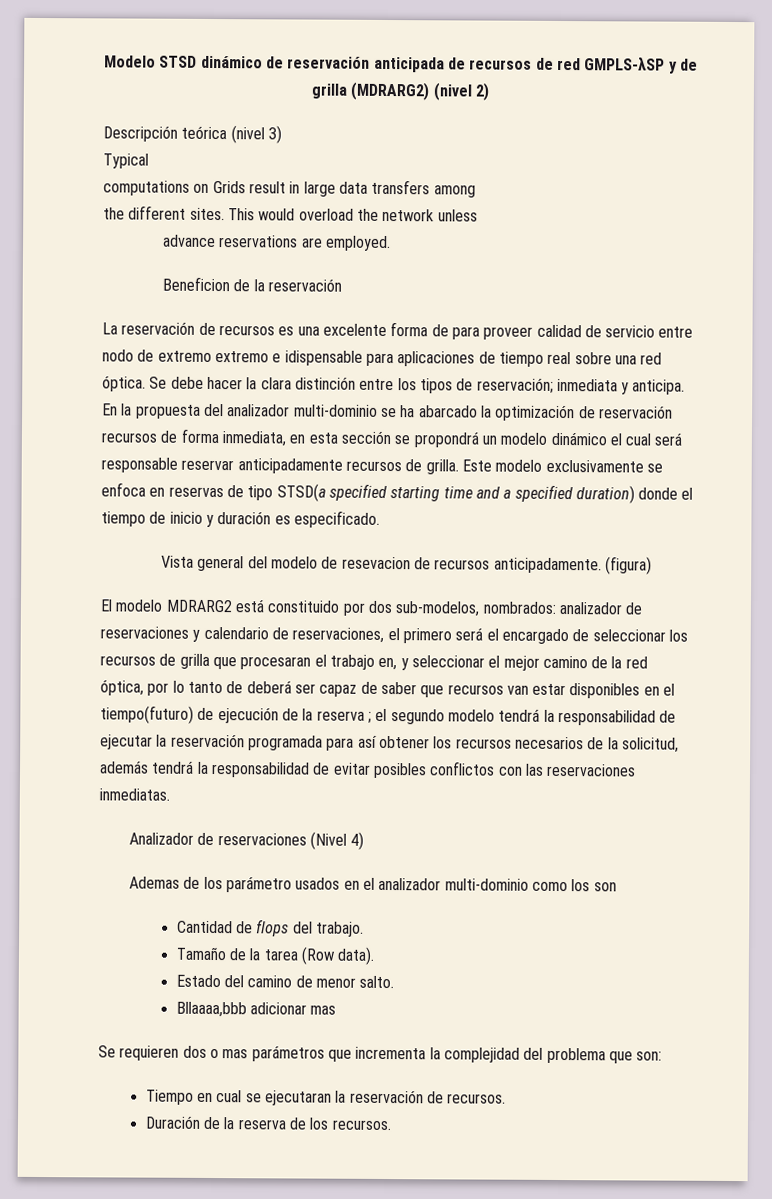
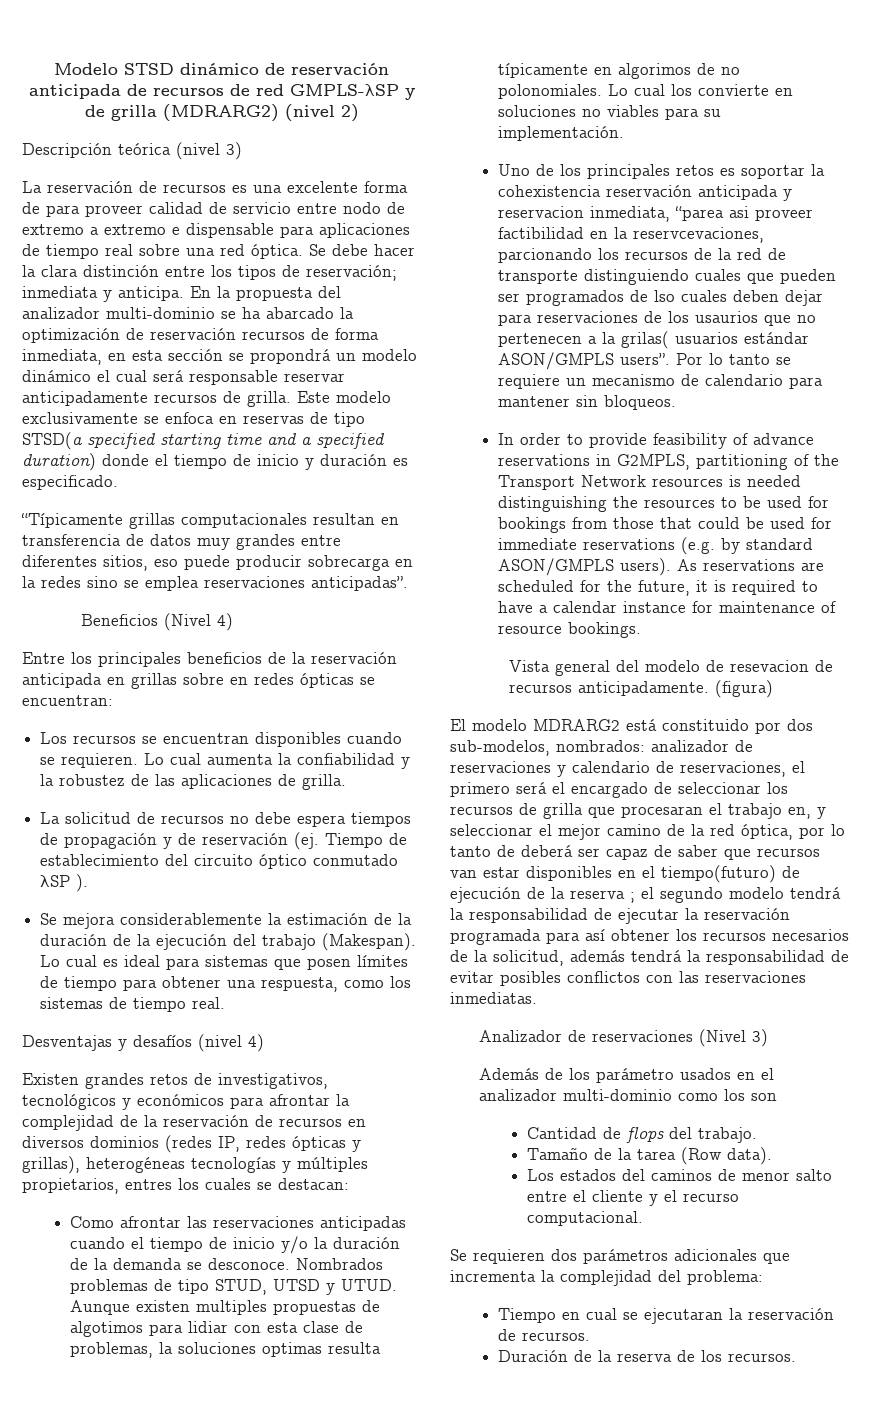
- Typical
- computations on Grids result in large data transfers among
- the different sites. This would overload the network unless
- advance reservations are employed.
- Beneficion de la reservación
- La reservación de recursos es una excelente forma de para proveer calidad de servicio entre nodo de extremo extremo e idispensable para aplicaciones de tiempo real sobre una red óptica.
+ La reservación de recursos es una excelente forma de para proveer calidad de servicio entre nodo de extremo a extremo e dispensable para aplicaciones de tiempo real sobre una red óptica.
+ “Típicamente grillas computacionales resultan en transferencia de datos muy grandes entre diferentes sitios, eso puede producir sobrecarga en la redes sino se emplea reservaciones anticipadas”.
+ Beneficios (Nivel 4)
+ Entre los principales beneficios de la reservación anticipada en grillas sobre en redes ópticas se encuentran:
+ Los recursos se encuentran disponibles cuando se requieren. Lo cual aumenta la confiabilidad y la robustez de las aplicaciones de grilla.
+ La solicitud de recursos no debe espera tiempos de propagación y de reservación (ej. Tiempo de establecimiento del circuito óptico conmutado λSP ).
+ Se mejora considerablemente la estimación de la duración de la ejecución del trabajo (Makespan). Lo cual es ideal para sistemas que posen límites de tiempo para obtener una respuesta, como los sistemas de tiempo real.
+ Desventajas y desafíos (nivel 4)
+ Existen grandes retos de investigativos, tecnológicos y económicos para afrontar la complejidad de la reservación de recursos en diversos dominios (redes IP, redes ópticas y grillas), heterogéneas tecnologías y múltiples propietarios, entres los cuales se destacan:
+ Como afrontar las reservaciones anticipadas cuando el tiempo de inicio y/o la duración de la demanda se desconoce. Nombrados problemas de tipo STUD, UTSD y UTUD. Aunque existen multiples propuestas de algotimos para lidiar con esta clase de problemas, la soluciones optimas resulta típicamente en algorimos de no polonomiales. Lo cual los convierte en soluciones no viables para su implementación.
+ Uno de los principales retos es soportar la cohexistencia reservación anticipada y reservacion inmediata, “parea asi proveer factibilidad en la reservcevaciones, parcionando los recursos de la red de transporte distinguiendo cuales que pueden ser programados de lso cuales deben dejar para reservaciones de los usaurios que no pertenecen a la grilas( usuarios estándar ASON/GMPLS users”. Por lo tanto se requiere un mecanismo de calendario para mantener sin bloqueos.
+ In order to provide feasibility of advance reservations in G2MPLS, partitioning of the Transport Network resources is needed distinguishing the resources to be used for bookings from those that could be used for immediate reservations (e.g. by standard ASON/GMPLS users). As reservations are scheduled for the future, it is required to have a calendar instance for maintenance of resource bookings.
- Analizador de reservaciones (Nivel 4)
- Ademas de los parámetro usados en el analizador multi-dominio como los son
+ Analizador de reservaciones (Nivel 3)
+ Además de los parámetro usados en el analizador multi-dominio como los son
- Estado del camino de menor salto.
- Bllaaaa,bbb adicionar mas
+ Los estados del caminos de menor salto entre el cliente y el recurso computacional.
- Se requieren dos o mas parámetros que incrementa la complejidad del problema que son:
+ Se requieren dos parámetros adicionales que incrementa la complejidad del problema:

